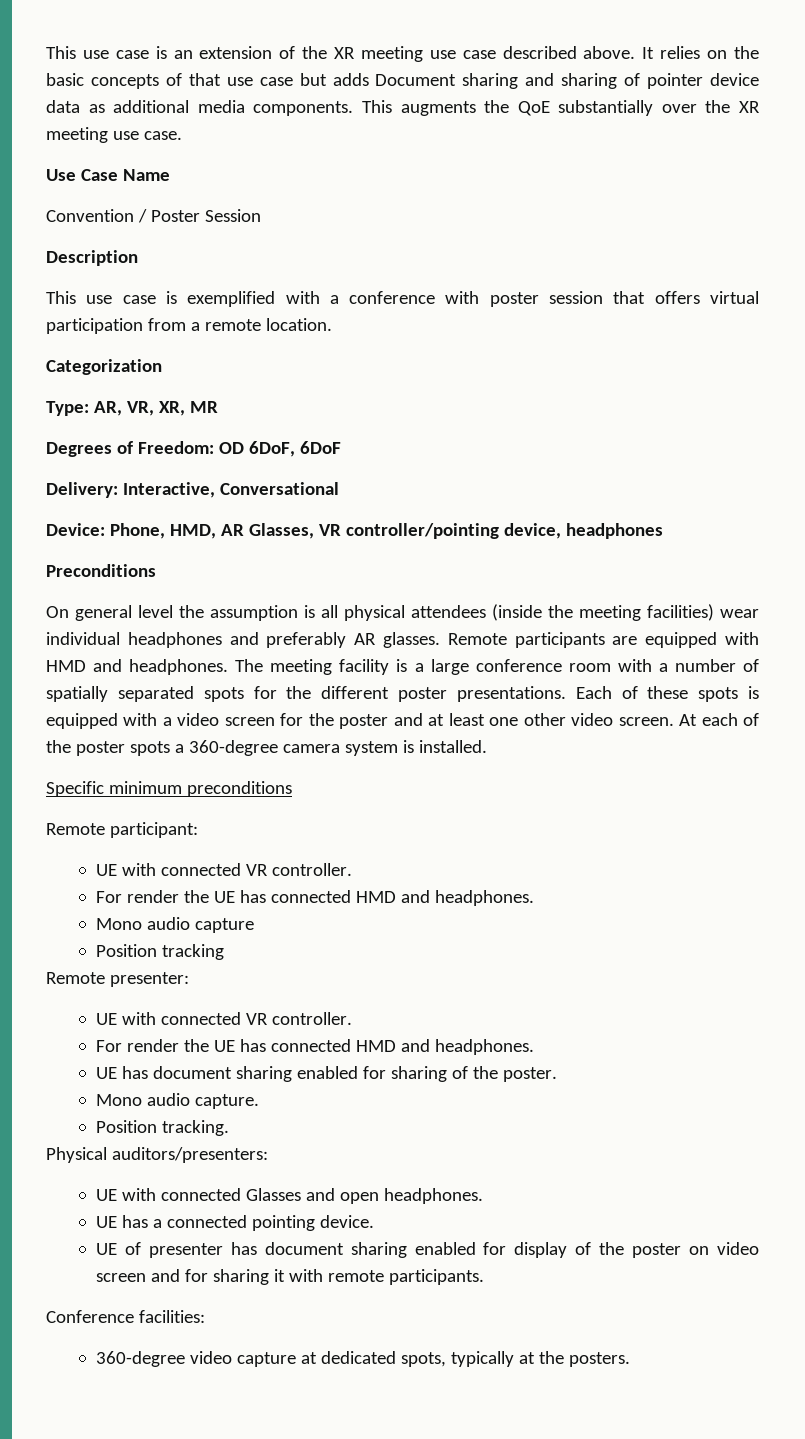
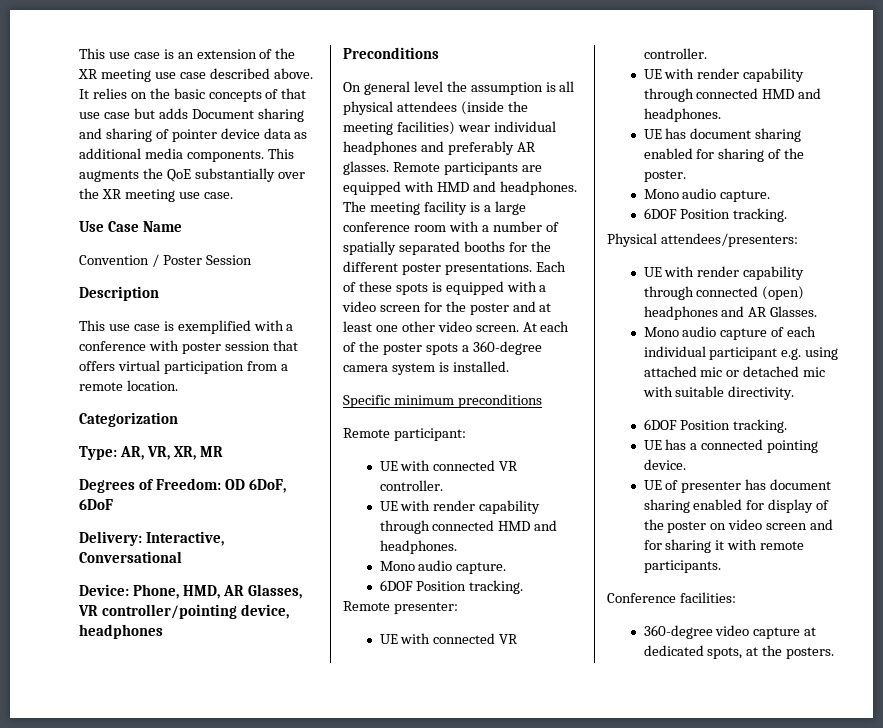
- The meeting facility is a large conference room with a number of spatially separated spots for the different poster presentations.
+ The meeting facility is a large conference room with a number of spatially separated booths for the different poster presentations.
  Remote participant:
  UE with connected VR controller.
- For render the UE has connected HMD and headphones.
- Mono audio capture
- Position tracking
+ UE with render capability through connected HMD and headphones.
+ Mono audio capture.
+ 6DOF Position tracking.
  Remote presenter:
  UE with connected VR controller.
- For render the UE has connected HMD and headphones.
+ UE with render capability through connected HMD and headphones.
  UE has document sharing enabled for sharing of the poster.
  Mono audio capture.
- Position tracking.
+ 6DOF Position tracking.
- Physical auditors/presenters:
- UE with connected Glasses and open headphones.
+ Physical attendees/presenters:
+ UE with render capability through connected (open) headphones and AR Glasses.
+ Mono audio capture of each individual participant e.g. using attached mic or detached mic with suitable directivity.
+ 6DOF Position tracking.
- 360-degree video capture at dedicated spots, typically at the posters.
+ 360-degree video capture at dedicated spots, at the posters.

